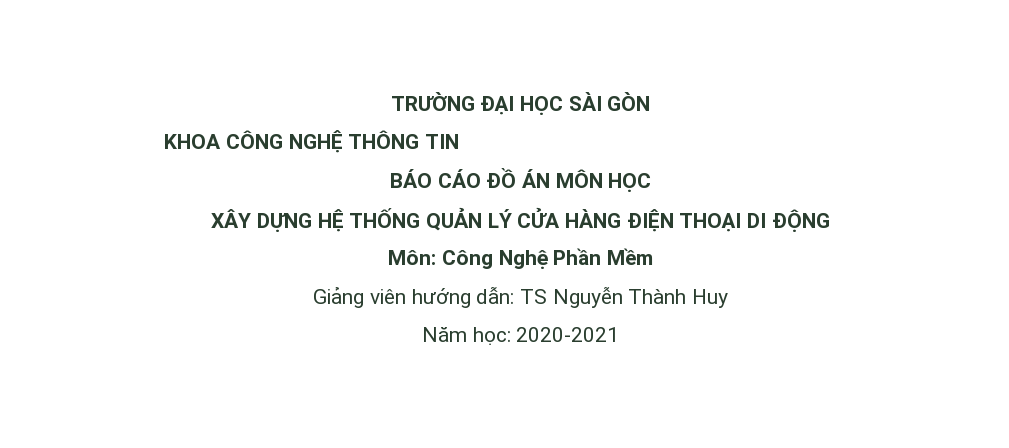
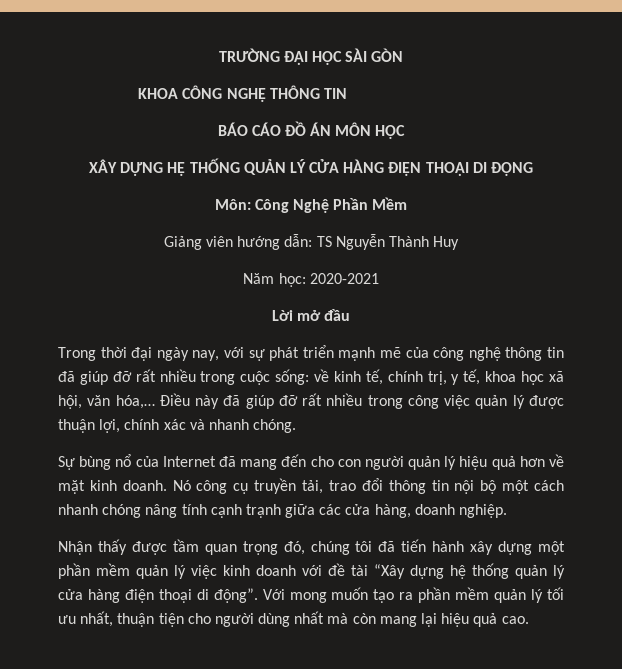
+ Lời mở đầu
+ Trong thời đại ngày nay, với sự phát triển mạnh mẽ của công nghệ thông tin đã giúp đỡ rất nhiều trong cuộc sống: về kinh tế, chính trị, y tế, khoa học xã hội, văn hóa,… Điều này đã giúp đỡ rất nhiều trong công việc quản lý được thuận lợi, chính xác và nhanh chóng.
+ Sự bùng nổ của Internet đã mang đến cho con người quản lý hiệu quả hơn về mặt kinh doanh. Nó công cụ truyền tải, trao đổi thông tin nội bộ một cách nhanh chóng nâng tính cạnh trạnh giữa các cửa hàng, doanh nghiệp.
+ Nhận thấy được tầm quan trọng đó, chúng tôi đã tiến hành xây dựng một phần mềm quản lý việc kinh doanh với đề tài “Xây dựng hệ thống quản lý cửa hàng điện thoại di động”. Với mong muốn tạo ra phần mềm quản lý tối ưu nhất, thuận tiện cho người dùng nhất mà còn mang lại hiệu quả cao.

